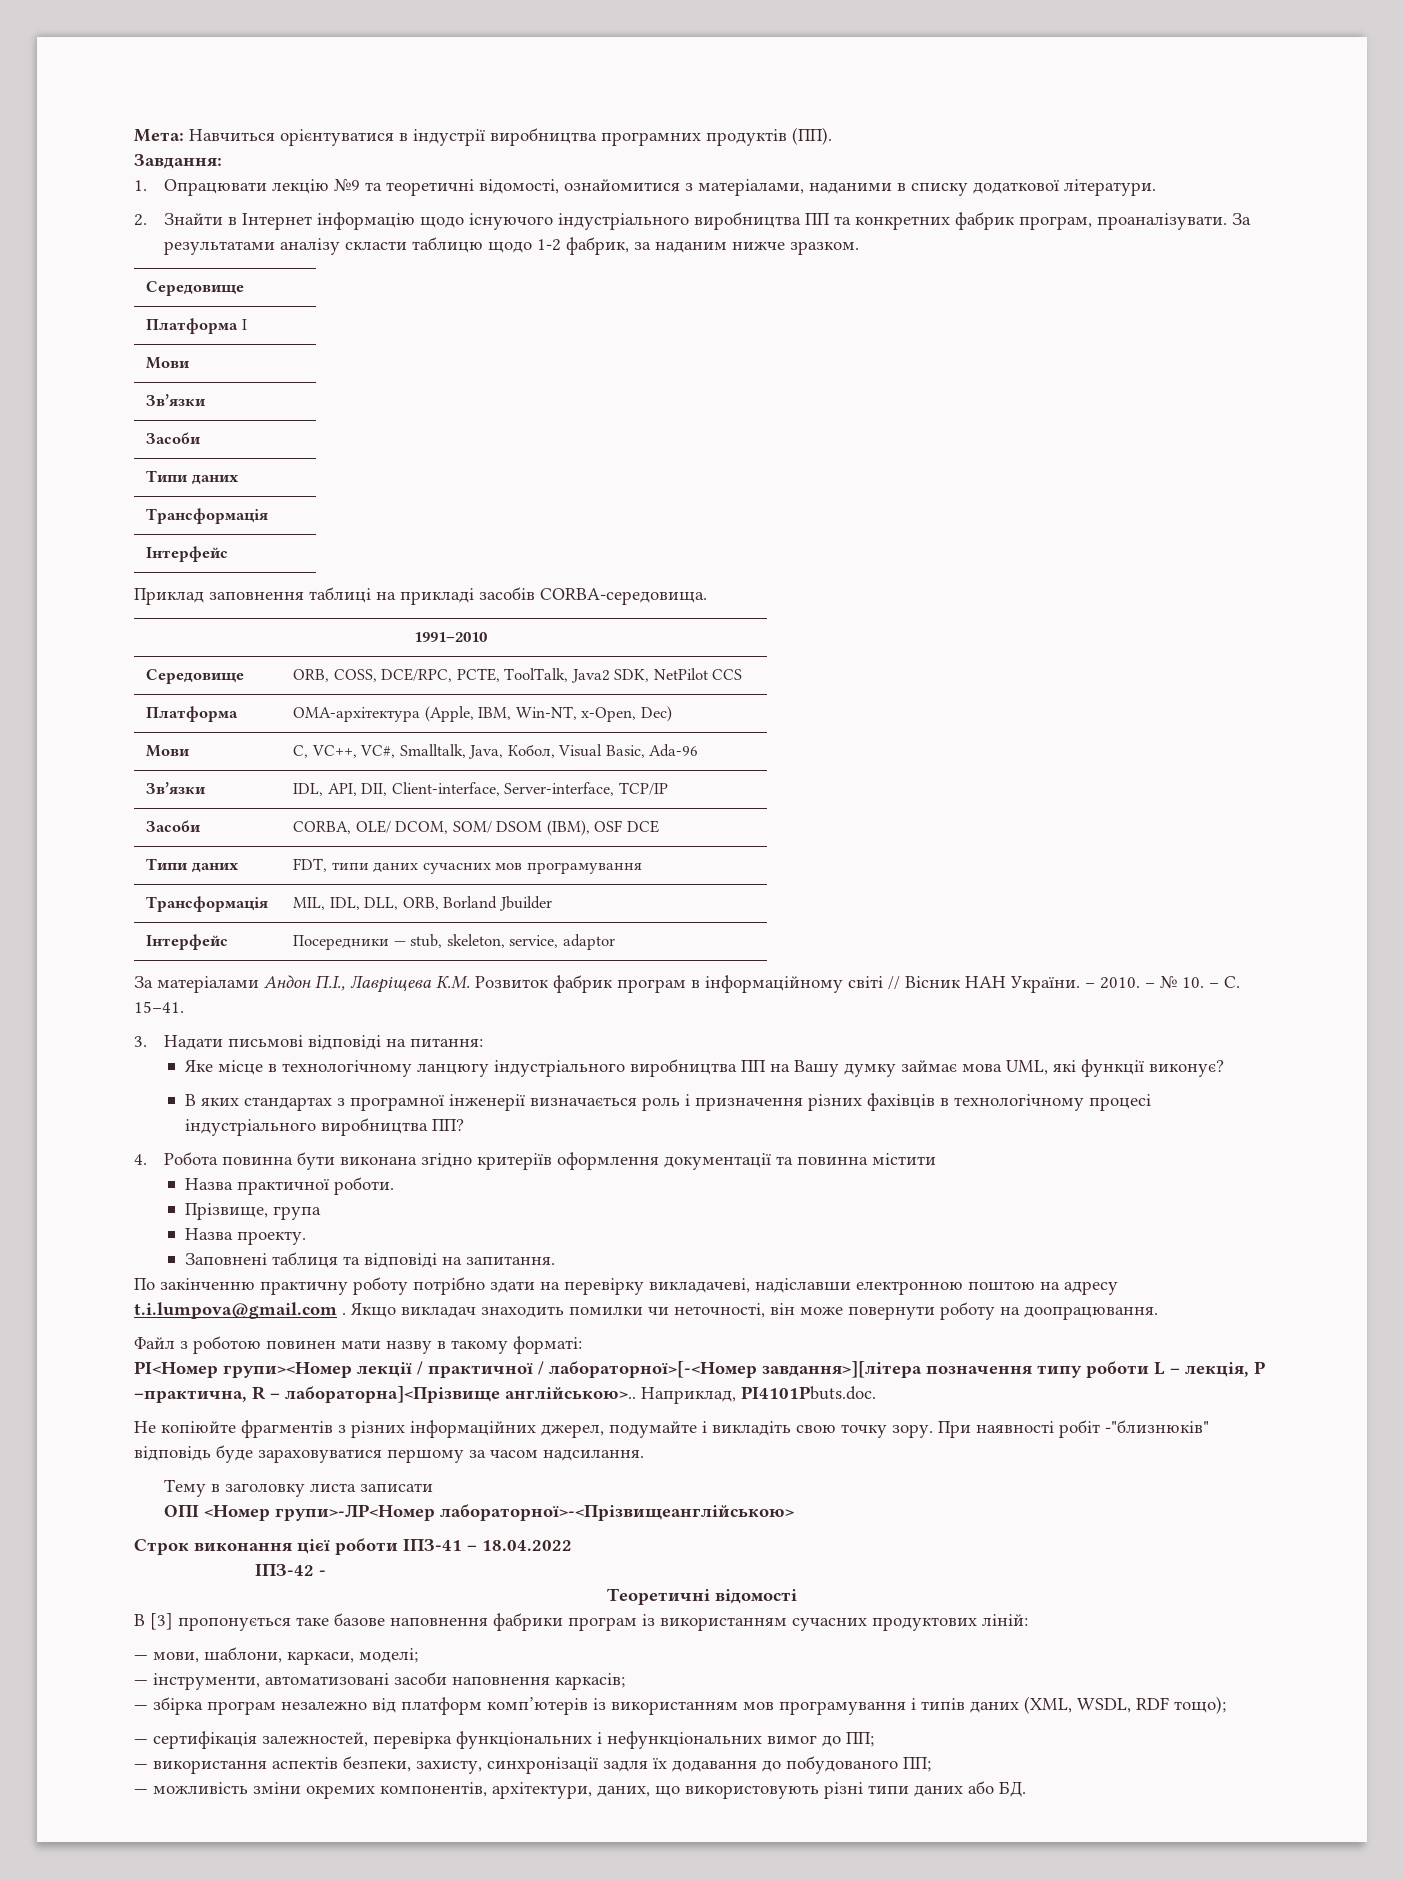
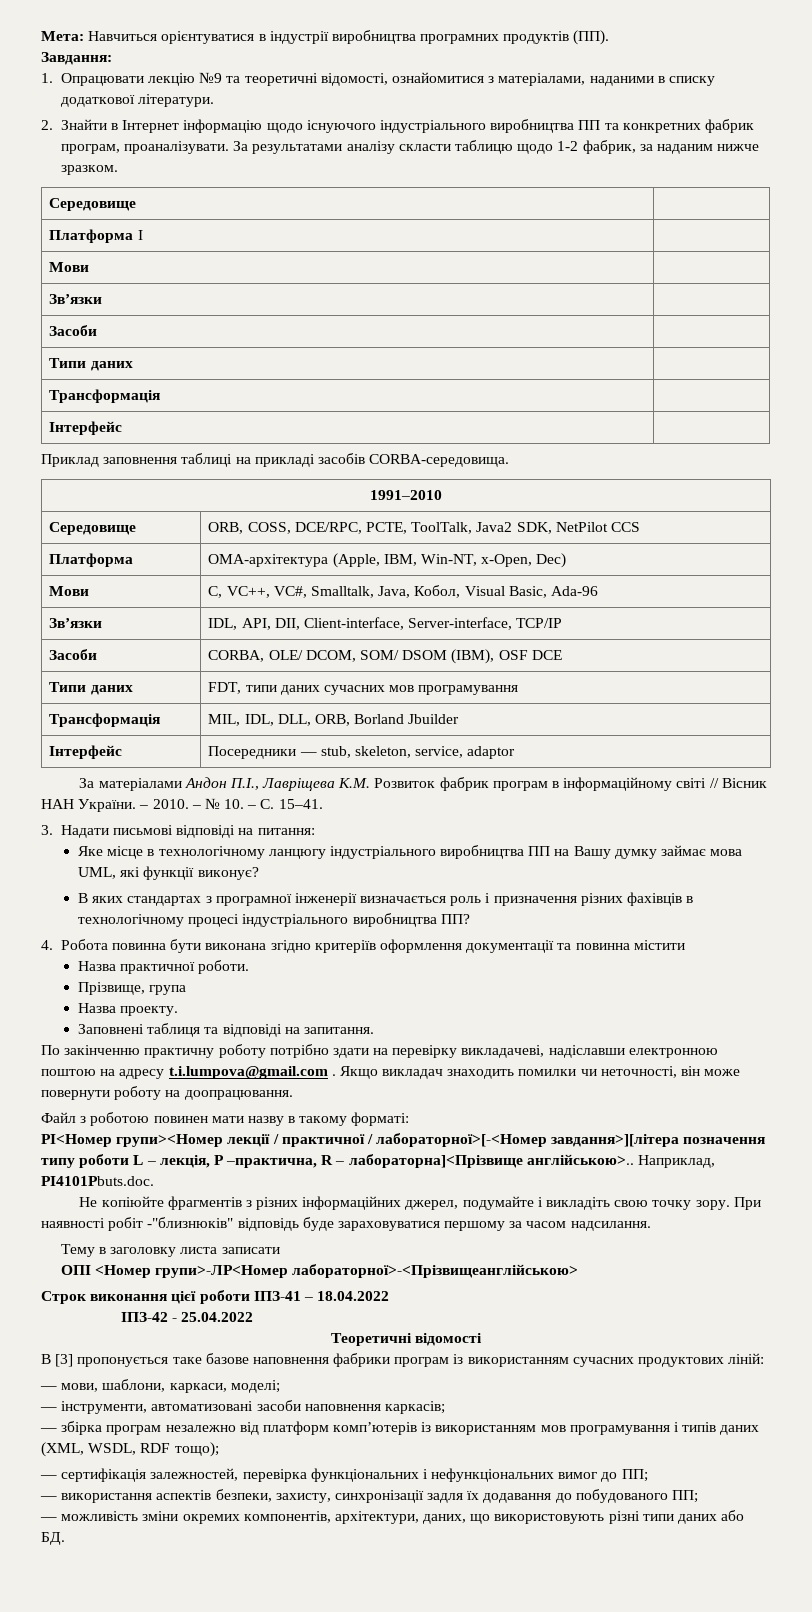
- ІПЗ-42 -
+ ІПЗ-42 - 25.04.2022

